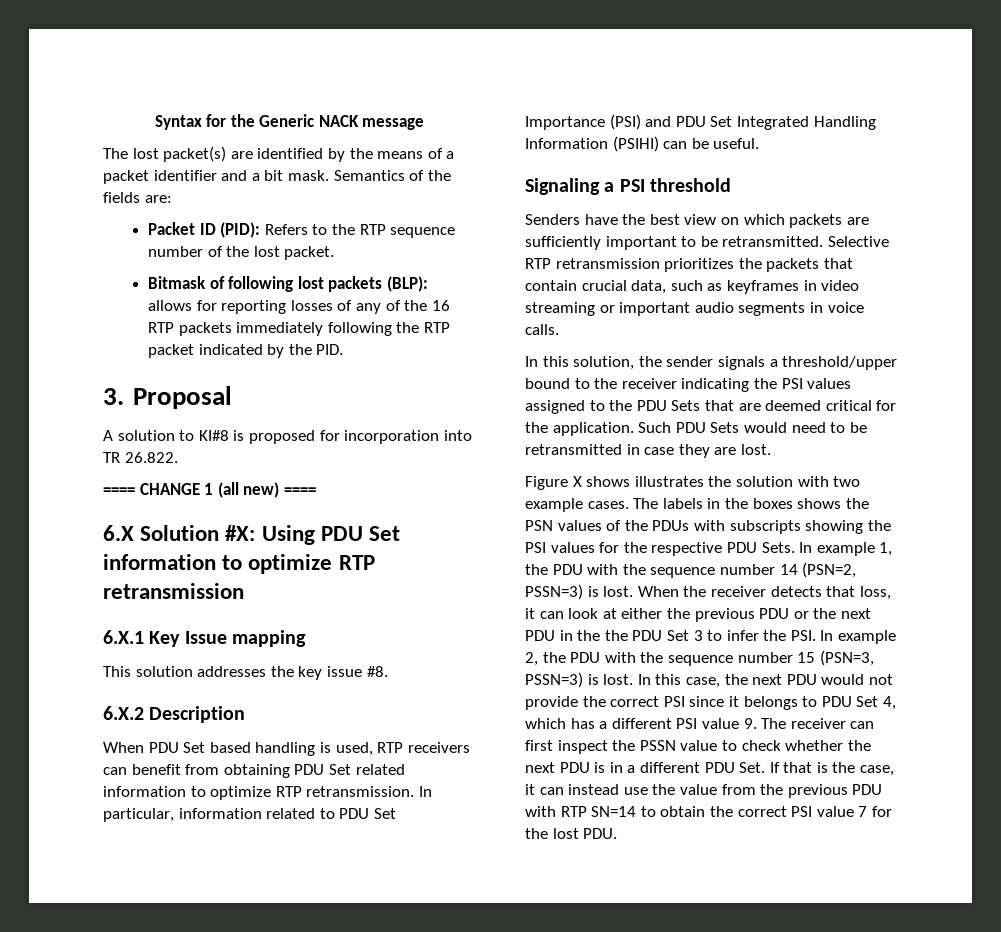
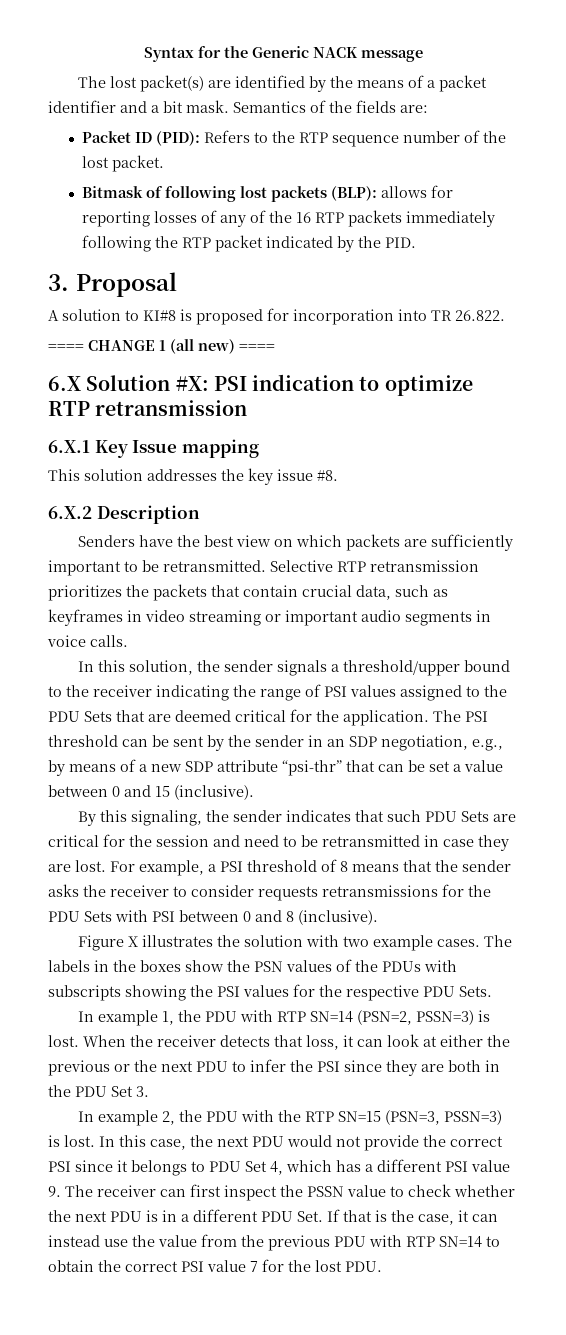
- 6.X Solution #X: Using PDU Set information to optimize RTP retransmission
+ 6.X Solution #X: PSI indication to optimize RTP retransmission
- When PDU Set based handling is used, RTP receivers can benefit from obtaining PDU Set related information to optimize RTP retransmission. In particular, information related to PDU Set Importance (PSI) and PDU Set Integrated Handling Information (PSIHI) can be useful.
- Signaling a PSI threshold
- In this solution, the sender signals a threshold/upper bound to the receiver indicating the PSI values assigned to the PDU Sets that are deemed critical for the application.
+ In this solution, the sender signals a threshold/upper bound to the receiver indicating the range of PSI values assigned to the PDU Sets that are deemed critical for the application.
- Such PDU Sets would need to be retransmitted in case they are lost.
+ The PSI threshold can be sent by the sender in an SDP negotiation, e.g., by means of a new SDP attribute “psi-thr” that can be set a value between 0 and 15 (inclusive).
+ By this signaling, the sender indicates that such PDU Sets are critical for the session and need to be retransmitted in case they are lost. For example, a PSI threshold of 8 means that the sender asks the receiver to consider requests retransmissions for the PDU Sets with PSI between 0 and 8 (inclusive).
- Figure X shows illustrates the solution with two example cases.
+ Figure X illustrates the solution with two example cases.
- The labels in the boxes shows the PSN values of the PDUs with subscripts showing the PSI values for the respective PDU Sets. In example 1, the PDU with the sequence number 14 (PSN=2, PSSN=3) is lost.
+ The labels in the boxes show the PSN values of the PDUs with subscripts showing the PSI values for the respective PDU Sets.
+ In example 1, the PDU with RTP SN=14 (PSN=2, PSSN=3) is lost.
- When the receiver detects that loss, it can look at either the previous PDU or the next PDU in the the PDU Set 3 to infer the PSI. In example 2, the PDU with the sequence number 15 (PSN=3, PSSN=3) is lost.
+ When the receiver detects that loss, it can look at either the previous or the next PDU to infer the PSI since they are both in the PDU Set 3.
+ In example 2, the PDU with the RTP SN=15 (PSN=3, PSSN=3) is lost.

